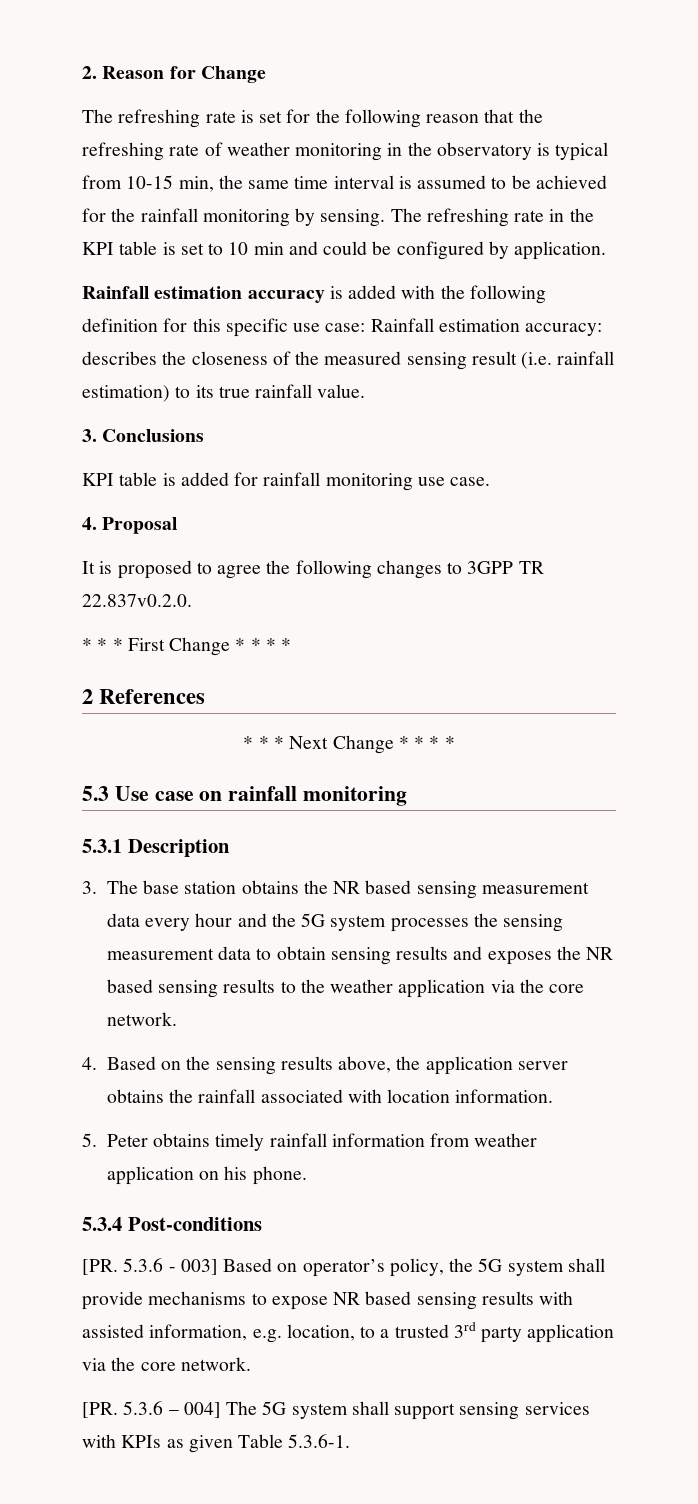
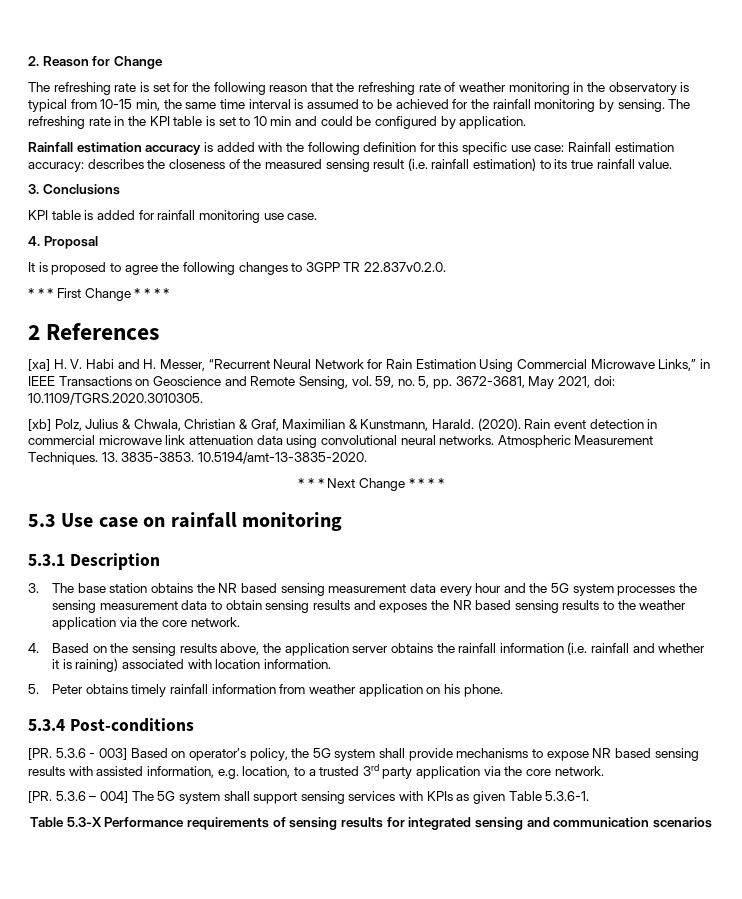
+ [xa] H. V. Habi and H. Messer, “Recurrent Neural Network for Rain Estimation Using Commercial Microwave Links,” in IEEE Transactions on Geoscience and Remote Sensing, vol. 59, no. 5, pp. 3672-3681, May 2021, doi: 10.1109/TGRS.2020.3010305.
+ [xb] Polz, Julius & Chwala, Christian & Graf, Maximilian & Kunstmann, Harald. (2020). Rain event detection in commercial microwave link attenuation data using convolutional neural networks. Atmospheric Measurement Techniques. 13. 3835-3853. 10.5194/amt-13-3835-2020.
- 4. Based on the sensing results above, the application server obtains the rainfall associated with location information.
+ 4. Based on the sensing results above, the application server obtains the rainfall information (i.e. rainfall and whether it is raining) associated with location information.
+ Table 5.3-X Performance requirements of sensing results for integrated sensing and communication scenarios

